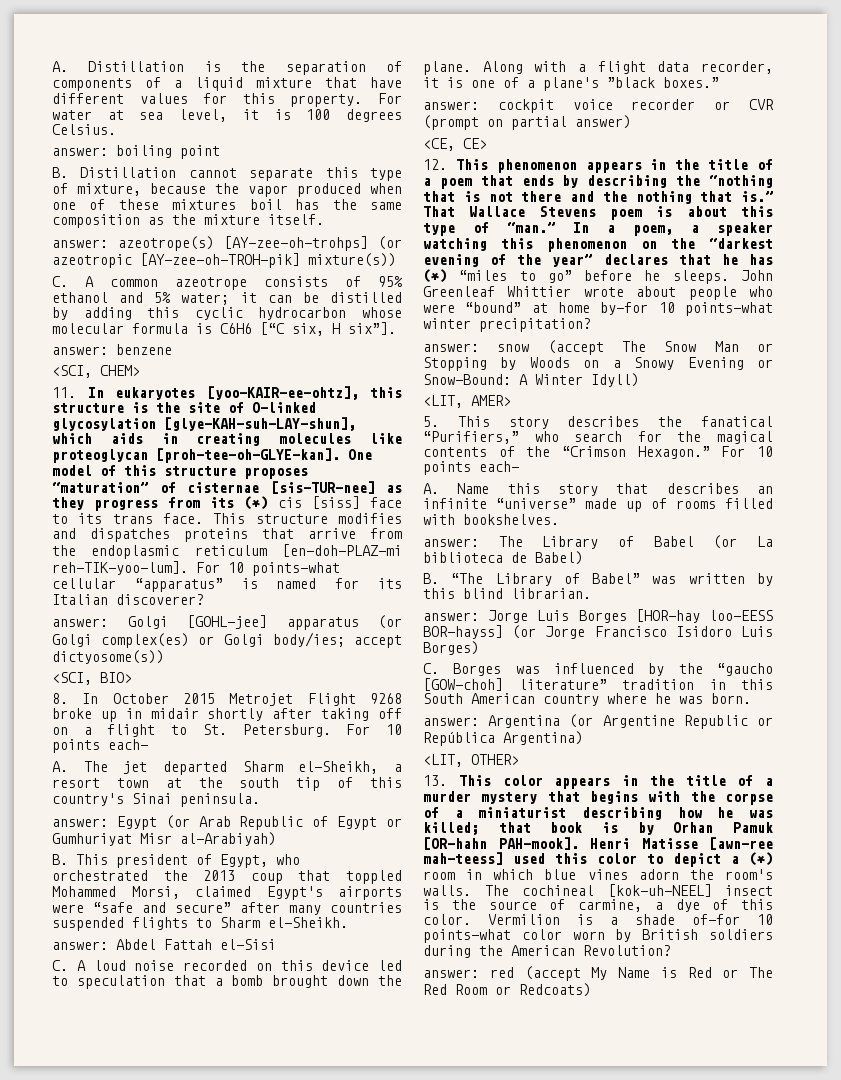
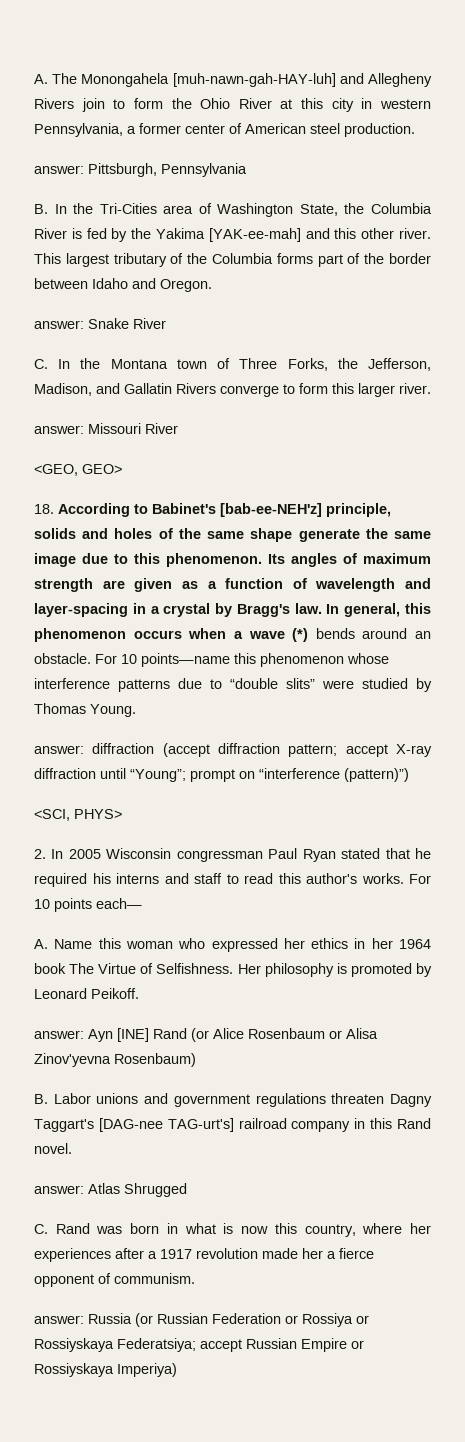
- A. Distillation is the separation of components of a liquid mixture that have different values for this property. For water at sea level, it is 100 degrees Celsius.
- answer: boiling point
- B. Distillation cannot separate this type of mixture, because the vapor produced when one of these mixtures boil has the same composition as the mixture itself.
- answer: azeotrope(s) [AY-zee-oh-trohps] (or azeotropic [AY-zee-oh-TROH-pik] mixture(s))
- C. A common azeotrope consists of 95% ethanol and 5% water; it can be distilled by adding this cyclic hydrocarbon whose molecular formula is C6H6 [“C six, H six”].
- answer: benzene
- <SCI, CHEM>
- 11. In eukaryotes [yoo-KAIR-ee-ohtz], this structure is the site of O-linked glycosylation [glye-KAH-suh-LAY-shun], which aids in creating molecules like proteoglycan [proh-tee-oh-GLYE-kan]. One model of this structure proposes “maturation” of cisternae [sis-TUR-nee] as they progress from its (*) cis [siss] face to its trans face. This structure modifies and dispatches proteins that arrive from the endoplasmic reticulum [en-doh-PLAZ-mi reh-TIK-yoo-lum]. For 10 points—what cellular “apparatus” is named for its Italian discoverer?
- answer: Golgi [GOHL-jee] apparatus (or Golgi complex(es) or Golgi body/ies; accept dictyosome(s))
- <SCI, BIO>
- 8. In October 2015 Metrojet Flight 9268 broke up in midair shortly after taking off on a flight to St. Petersburg. For 10 points each—
- A. The jet departed Sharm el-Sheikh, a resort town at the south tip of this country's Sinai peninsula.
- answer: Egypt (or Arab Republic of Egypt or Gumhuriyat Misr al-Arabiyah)
- B. This president of Egypt, who orchestrated the 2013 coup that toppled Mohammed Morsi, claimed Egypt's airports were “safe and secure” after many countries suspended flights to Sharm el-Sheikh.
- answer: Abdel Fattah el-Sisi
- C. A loud noise recorded on this device led to speculation that a bomb brought down the plane. Along with a flight data recorder, it is one of a plane's ”black boxes.”
- answer: cockpit voice recorder or CVR (prompt on partial answer)
- <CE, CE>
- 12. This phenomenon appears in the title of a poem that ends by describing the “nothing that is not there and the nothing that is.” That Wallace Stevens poem is about this type of “man.” In a poem, a speaker watching this phenomenon on the “darkest evening of the year” declares that he has (*) “miles to go” before he sleeps. John Greenleaf Whittier wrote about people who were “bound” at home by—for 10 points—what winter precipitation?
- answer: snow (accept The Snow Man or Stopping by Woods on a Snowy Evening or Snow-Bound: A Winter Idyll)
- <LIT, AMER>
- 5. This story describes the fanatical “Purifiers,” who search for the magical contents of the “Crimson Hexagon.”
+ A. The Monongahela [muh-nawn-gah-HAY-luh] and Allegheny Rivers join to form the Ohio River at this city in western Pennsylvania, a former center of American steel production.
+ answer: Pittsburgh, Pennsylvania
+ B. In the Tri-Cities area of Washington State, the Columbia River is fed by the Yakima [YAK-ee-mah] and this other river. This largest tributary of the Columbia forms part of the border between Idaho and Oregon.
+ answer: Snake River
+ C. In the Montana town of Three Forks, the Jefferson, Madison, and Gallatin Rivers converge to form this larger river.
+ answer: Missouri River
+ <GEO, GEO>
+ 18. According to Babinet's [bab-ee-NEH'z] principle, solids and holes of the same shape generate the same image due to this phenomenon. Its angles of maximum strength are given as a function of wavelength and layer-spacing in a crystal by Bragg's law. In general, this phenomenon occurs when a wave (*) bends around an obstacle. For 10 points—name this phenomenon whose interference patterns due to “double slits” were studied by Thomas Young.
+ answer: diffraction (accept diffraction pattern; accept X-ray diffraction until “Young”; prompt on “interference (pattern)”)
+ <SCI, PHYS>
+ 2. In 2005 Wisconsin congressman Paul Ryan stated that he required his interns and staff to read this author's works.
- A. Name this story that describes an infinite “universe” made up of rooms filled with bookshelves.
- answer: The Library of Babel (or La biblioteca de Babel)
- B. “The Library of Babel” was written by this blind librarian.
- answer: Jorge Luis Borges [HOR-hay loo-EESS BOR-hayss] (or Jorge Francisco Isidoro Luis Borges)
- C. Borges was influenced by the “gaucho [GOW-choh] literature” tradition in this South American country where he was born.
- answer: Argentina (or Argentine Republic or República Argentina)
- <LIT, OTHER>
- 13. This color appears in the title of a murder mystery that begins with the corpse of a miniaturist describing how he was killed; that book is by Orhan Pamuk [OR-hahn PAH-mook]. Henri Matisse [awn-ree mah-teess] used this color to depict a (*) room in which blue vines adorn the room's walls. The cochineal [kok-uh-NEEL] insect is the source of carmine, a dye of this color. Vermilion is a shade of—for 10 points—what color worn by British soldiers during the American Revolution?
- answer: red (accept My Name is Red or The Red Room or Redcoats)
+ A. Name this woman who expressed her ethics in her 1964 book The Virtue of Selfishness. Her philosophy is promoted by Leonard Peikoff.
+ answer: Ayn [INE] Rand (or Alice Rosenbaum or Alisa Zinov'yevna Rosenbaum)
+ B. Labor unions and government regulations threaten Dagny Taggart's [DAG-nee TAG-urt's] railroad company in this Rand novel.
+ answer: Atlas Shrugged
+ C. Rand was born in what is now this country, where her experiences after a 1917 revolution made her a fierce opponent of communism.
+ answer: Russia (or Russian Federation or Rossiya or Rossiyskaya Federatsiya; accept Russian Empire or Rossiyskaya Imperiya)

